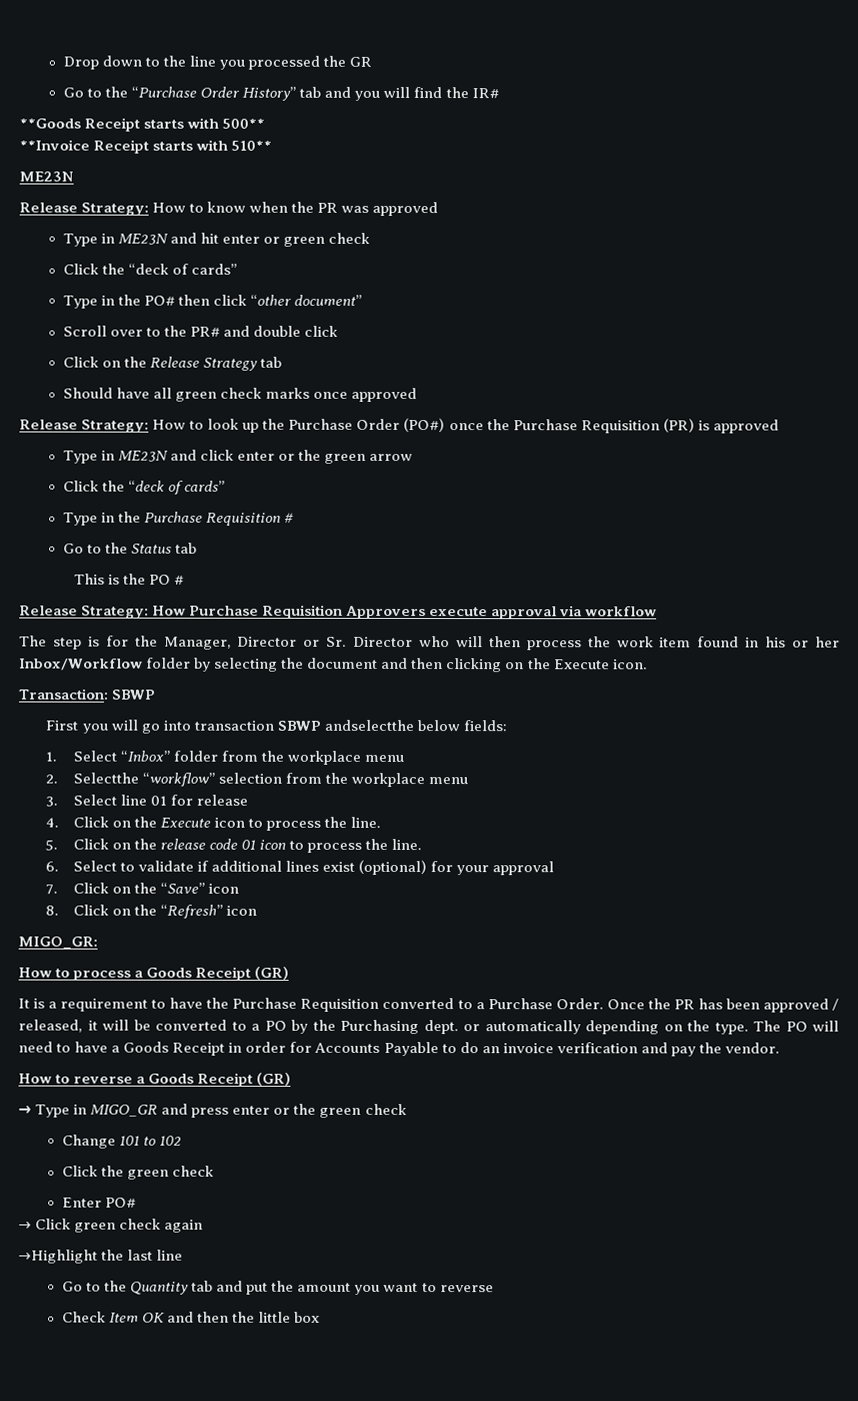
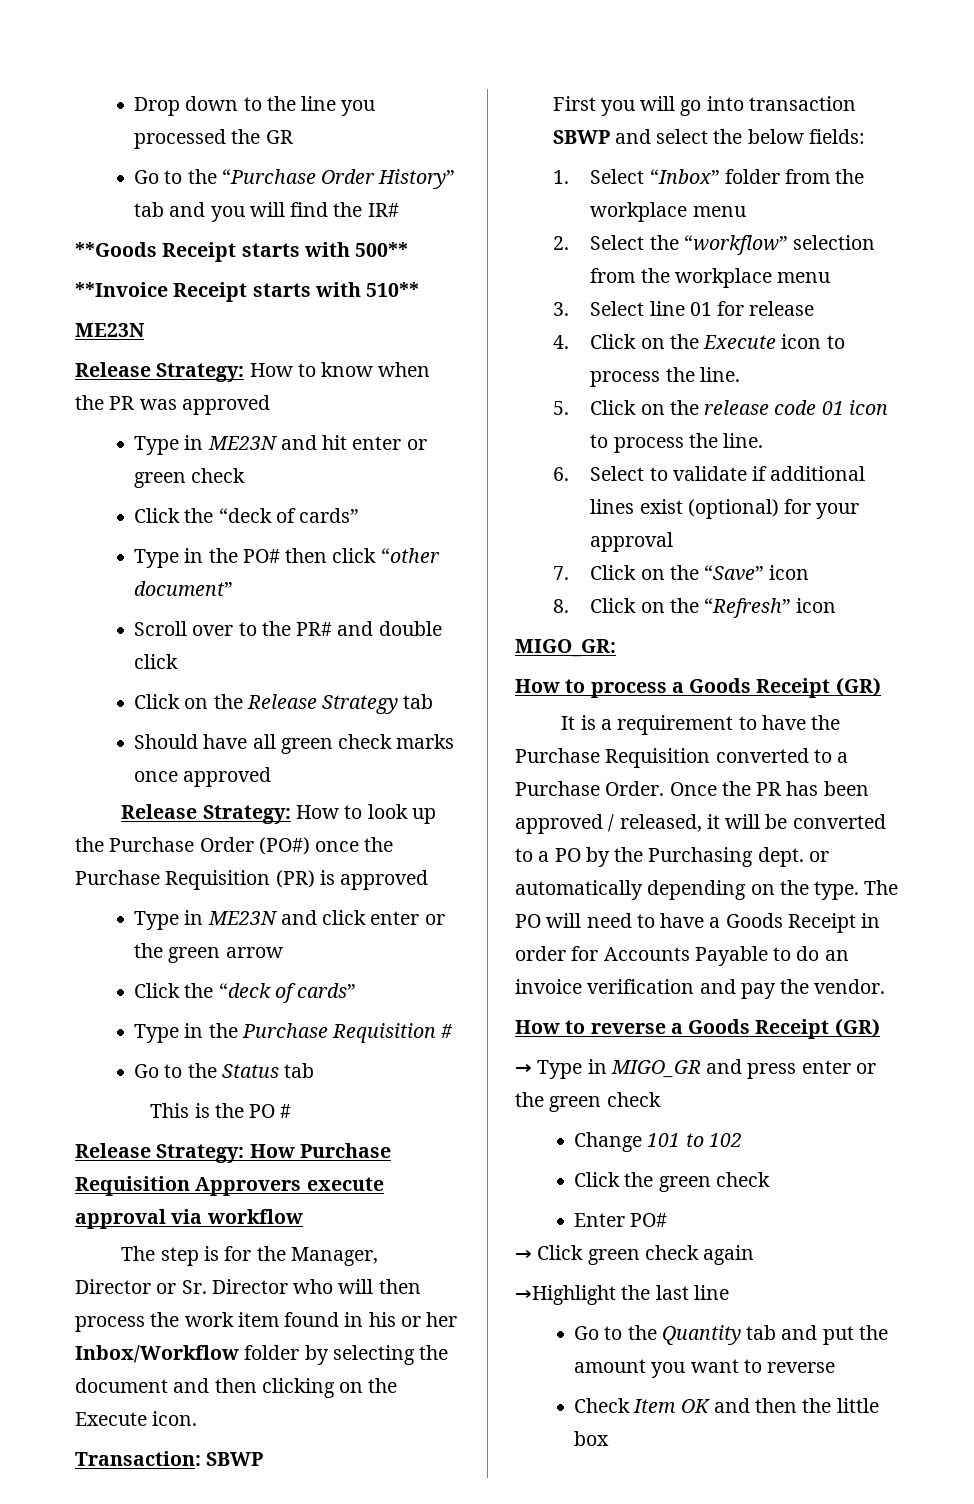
- First you will go into transaction SBWP andselectthe below fields:
+ First you will go into transaction SBWP and select the below fields:
- 2. Selectthe “workflow” selection from the workplace menu
+ 2. Select the “workflow” selection from the workplace menu

